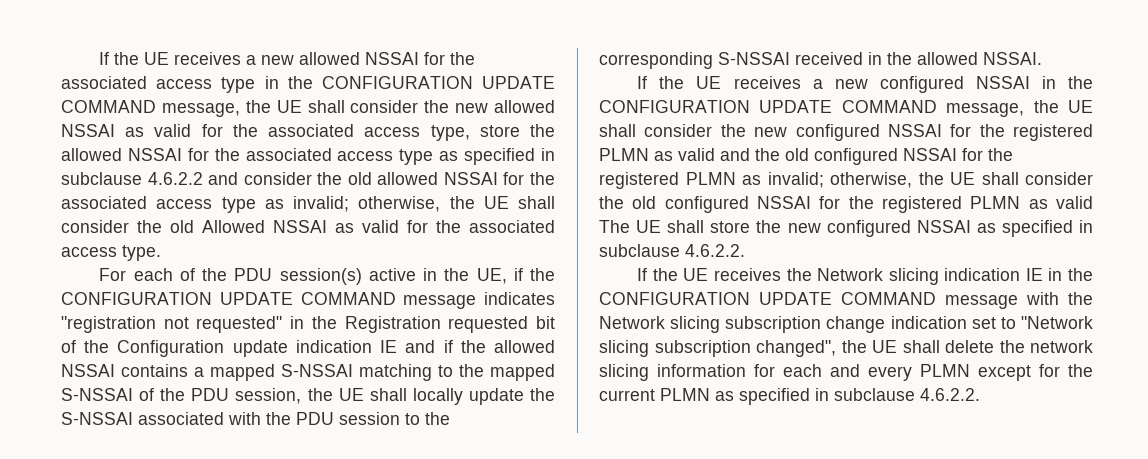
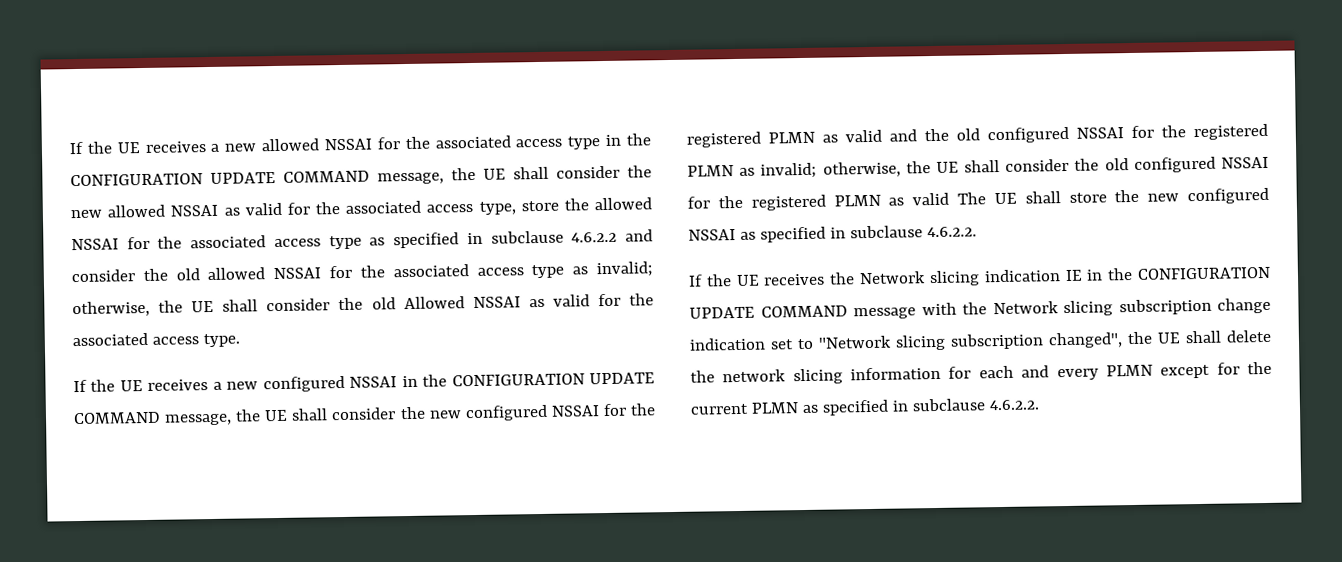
- For each of the PDU session(s) active in the UE, if the CONFIGURATION UPDATE COMMAND message indicates "registration not requested" in the Registration requested bit of the Configuration update indication IE and if the allowed NSSAI contains a mapped S-NSSAI matching to the mapped S-NSSAI of the PDU session, the UE shall locally update the S-NSSAI associated with the PDU session to the corresponding S-NSSAI received in the allowed NSSAI.

